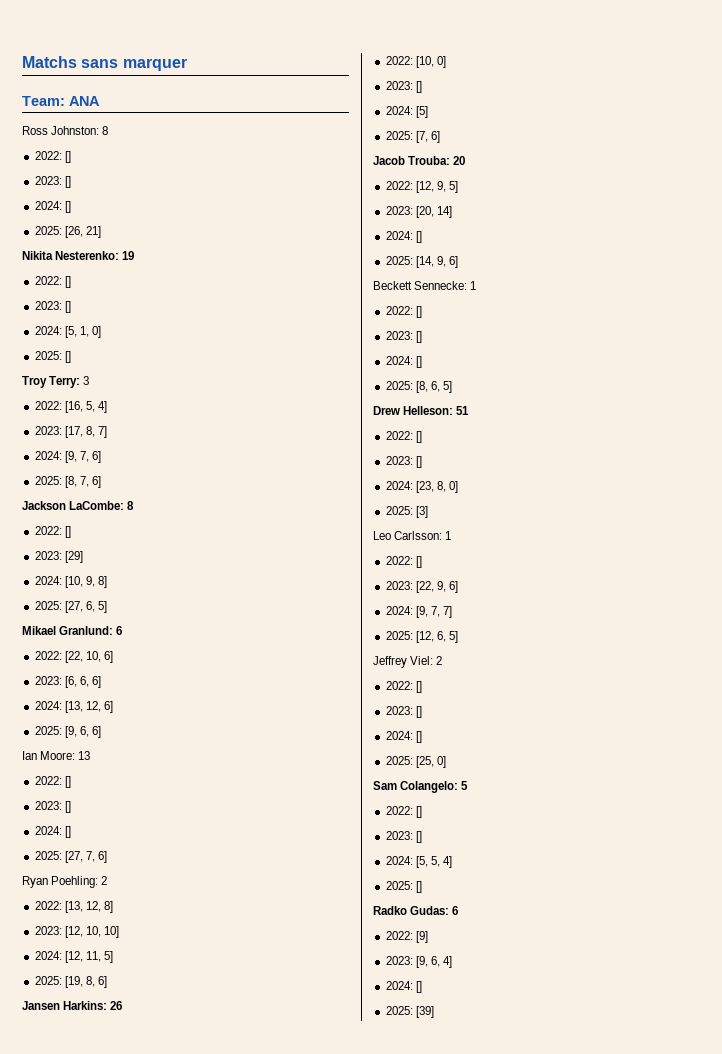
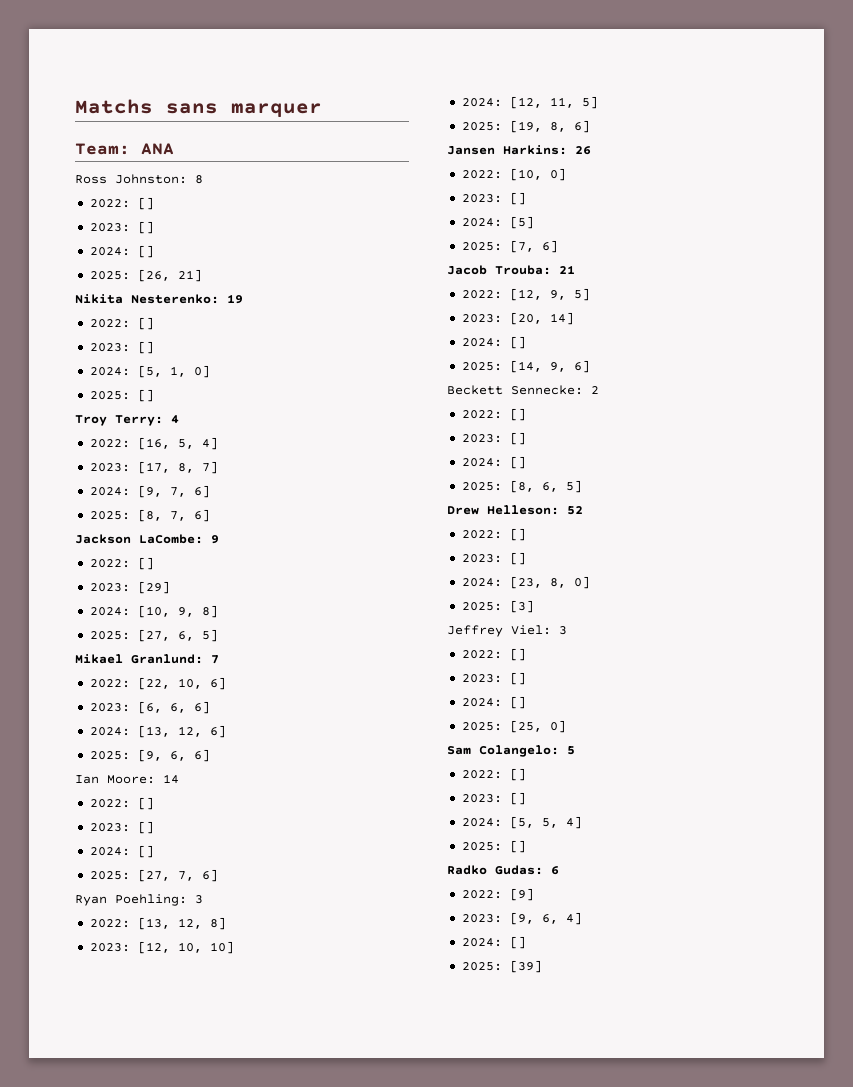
- Troy Terry: 3
+ Troy Terry: 4
- Jackson LaCombe: 8
+ Jackson LaCombe: 9
- Mikael Granlund: 6
+ Mikael Granlund: 7
- Ian Moore: 13
+ Ian Moore: 14
- Ryan Poehling: 2
+ Ryan Poehling: 3
- Jacob Trouba: 20
+ Jacob Trouba: 21
- Beckett Sennecke: 1
+ Beckett Sennecke: 2
- Drew Helleson: 51
+ Drew Helleson: 52
- Leo Carlsson: 1
- 2022: []
- 2023: [22, 9, 6]
- 2024: [9, 7, 7]
- 2025: [12, 6, 5]
- Jeffrey Viel: 2
+ Jeffrey Viel: 3

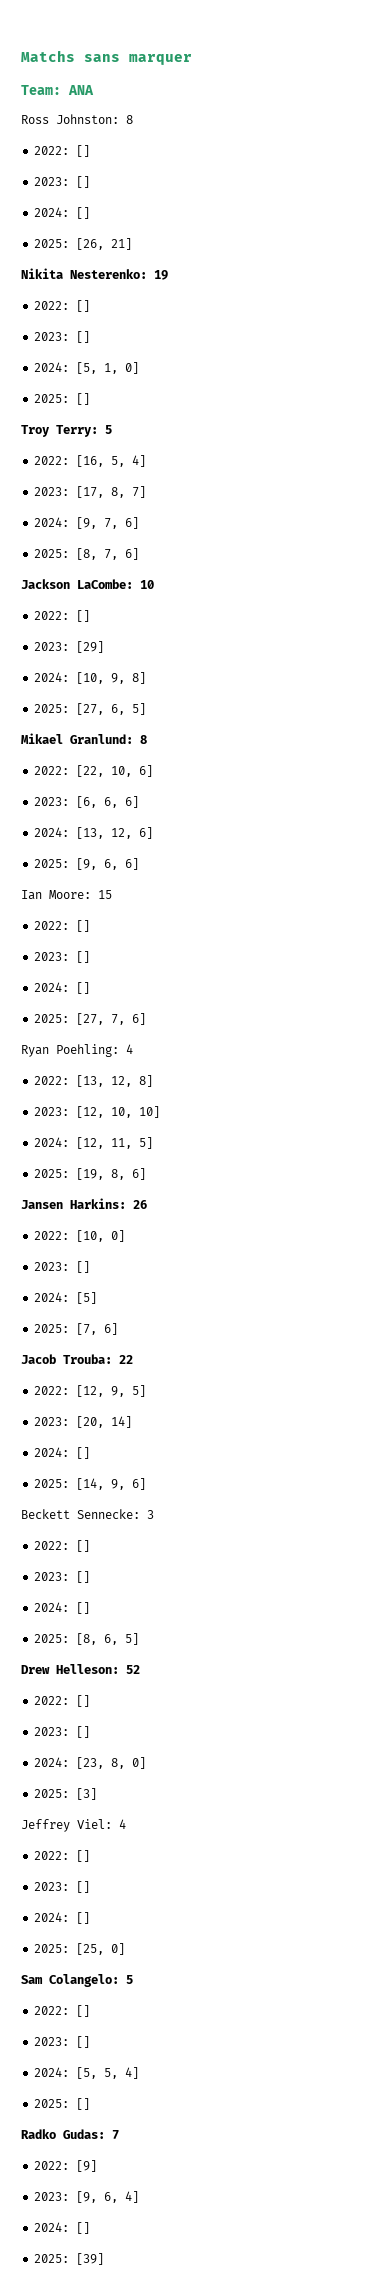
- Troy Terry: 4
+ Troy Terry: 5
- Jackson LaCombe: 9
+ Jackson LaCombe: 10
- Mikael Granlund: 7
+ Mikael Granlund: 8
- Ian Moore: 14
+ Ian Moore: 15
- Ryan Poehling: 3
+ Ryan Poehling: 4
- Jacob Trouba: 21
+ Jacob Trouba: 22
- Beckett Sennecke: 2
+ Beckett Sennecke: 3
- Jeffrey Viel: 3
+ Jeffrey Viel: 4
- Radko Gudas: 6
+ Radko Gudas: 7

